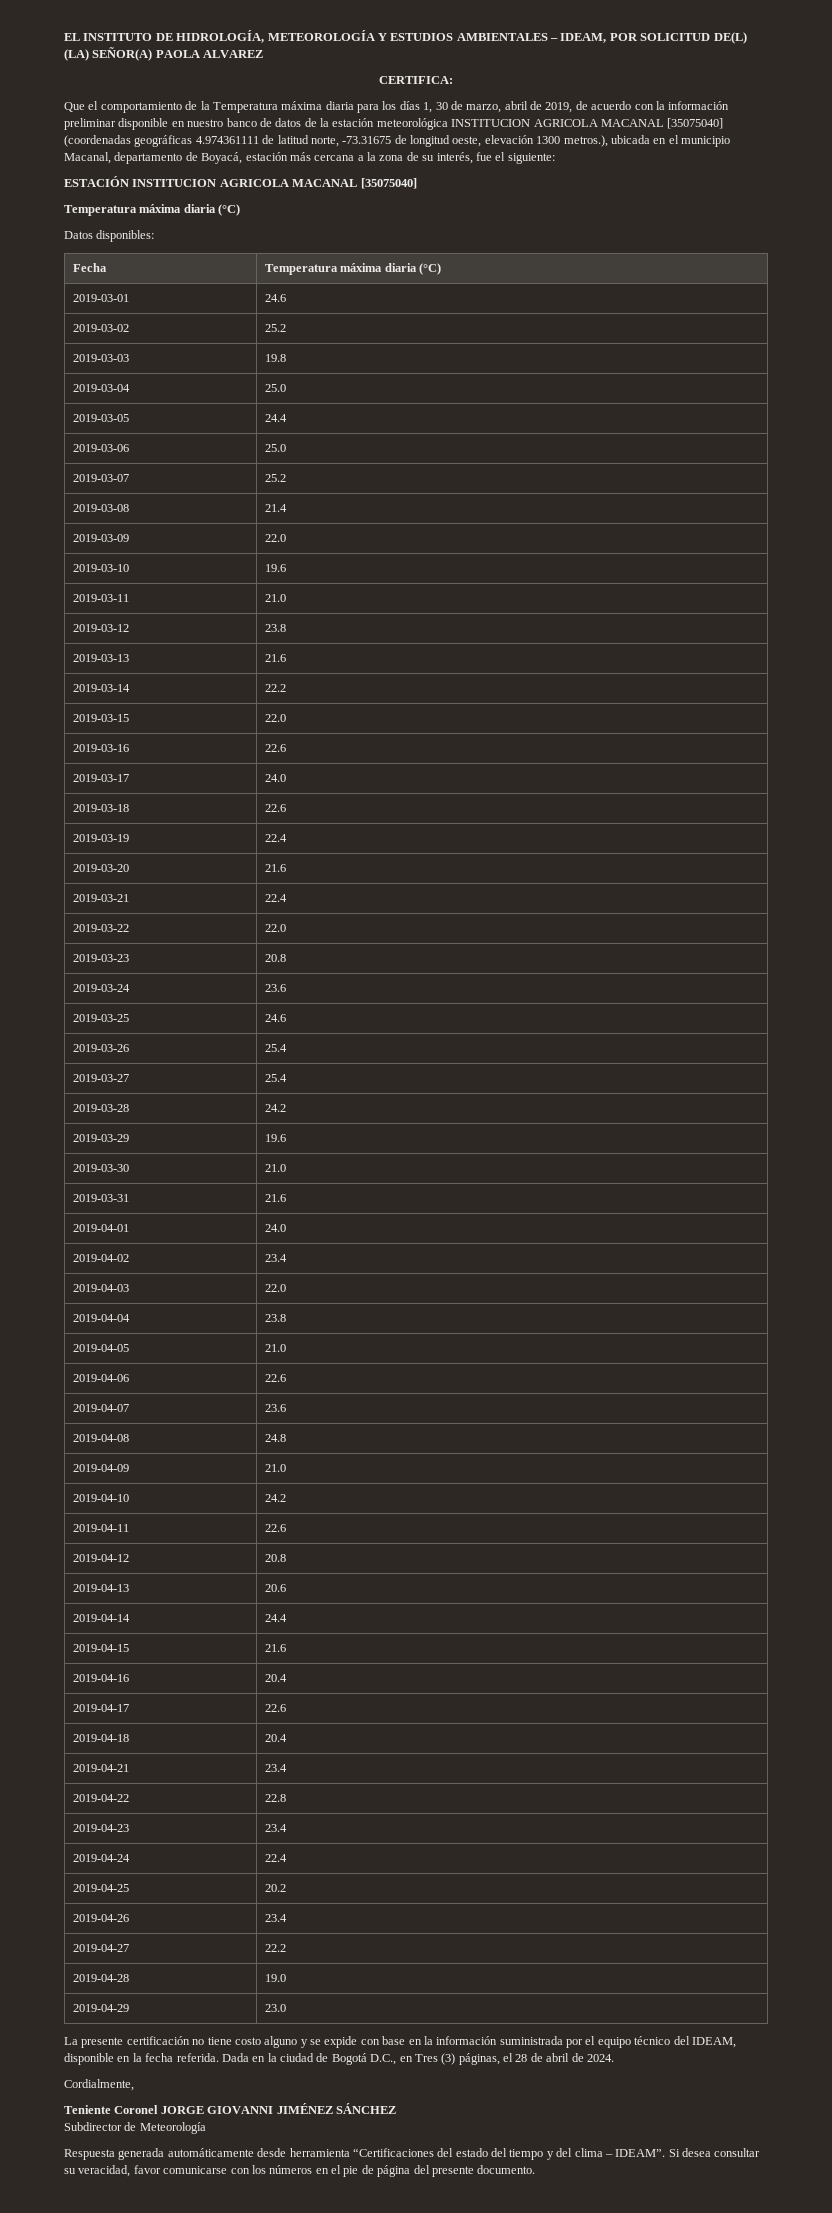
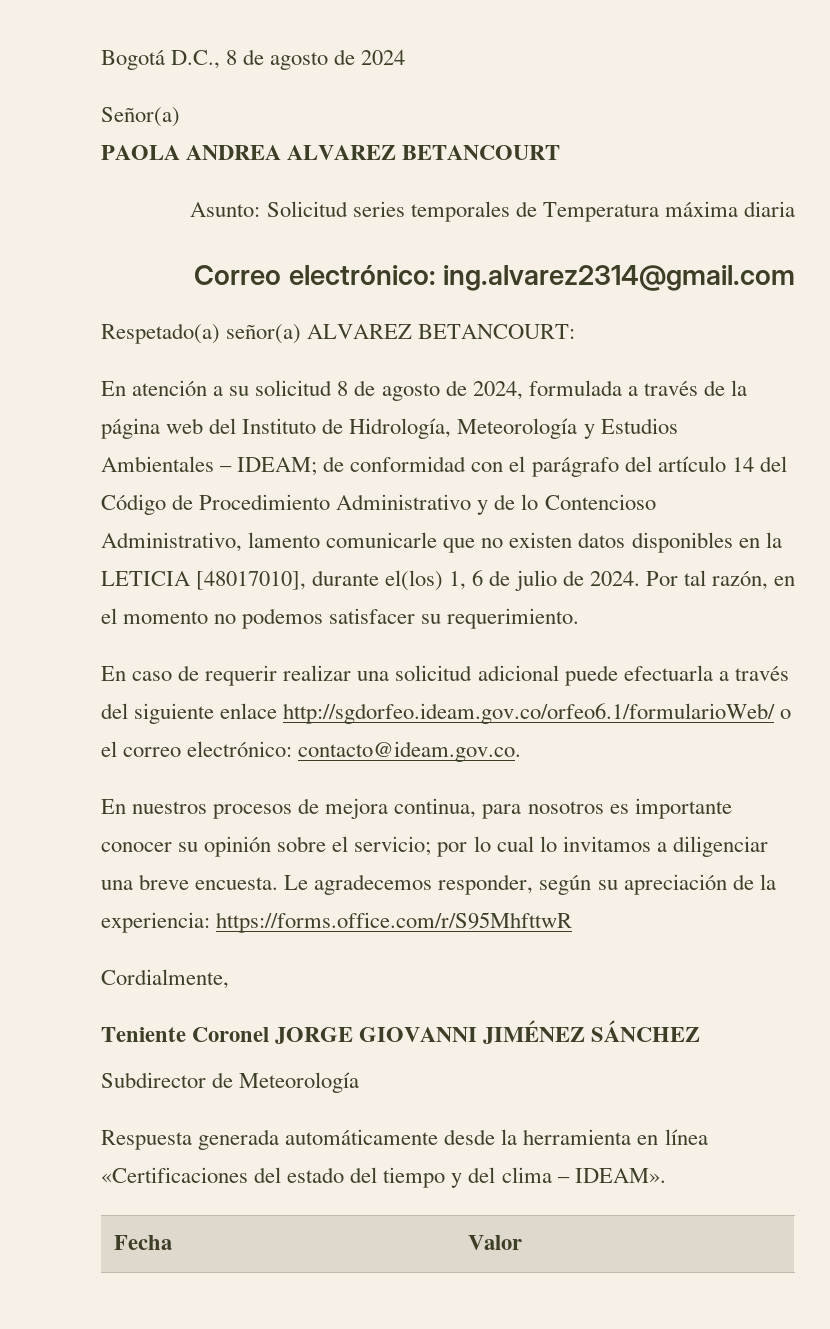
- EL INSTITUTO DE HIDROLOGÍA, METEOROLOGÍA Y ESTUDIOS AMBIENTALES – IDEAM, POR SOLICITUD DE(L) (LA) SEÑOR(A) PAOLA ALVAREZ
- CERTIFICA:
- Que el comportamiento de la Temperatura máxima diaria para los días 1, 30 de marzo, abril de 2019, de acuerdo con la información preliminar disponible en nuestro banco de datos de la estación meteorológica INSTITUCION AGRICOLA MACANAL [35075040] (coordenadas geográficas 4.974361111 de latitud norte, -73.31675 de longitud oeste, elevación 1300 metros.), ubicada en el municipio Macanal, departamento de Boyacá, estación más cercana a la zona de su interés, fue el siguiente:
- ESTACIÓN INSTITUCION AGRICOLA MACANAL [35075040]
- Temperatura máxima diaria (°C)
- Datos disponibles:
- Fecha | Temperatura máxima diaria (°C)
- 2019-03-01 | 24.6
- 2019-03-02 | 25.2
- 2019-03-03 | 19.8
- 2019-03-04 | 25.0
- 2019-03-05 | 24.4
- 2019-03-06 | 25.0
- 2019-03-07 | 25.2
- 2019-03-08 | 21.4
- 2019-03-09 | 22.0
- 2019-03-10 | 19.6
- 2019-03-11 | 21.0
- 2019-03-12 | 23.8
- 2019-03-13 | 21.6
- 2019-03-14 | 22.2
- 2019-03-15 | 22.0
- 2019-03-16 | 22.6
- 2019-03-17 | 24.0
- 2019-03-18 | 22.6
- 2019-03-19 | 22.4
- 2019-03-20 | 21.6
- 2019-03-21 | 22.4
- 2019-03-22 | 22.0
- 2019-03-23 | 20.8
- 2019-03-24 | 23.6
- 2019-03-25 | 24.6
- 2019-03-26 | 25.4
- 2019-03-27 | 25.4
- 2019-03-28 | 24.2
- 2019-03-29 | 19.6
- 2019-03-30 | 21.0
- 2019-03-31 | 21.6
- 2019-04-01 | 24.0
- 2019-04-02 | 23.4
- 2019-04-03 | 22.0
- 2019-04-04 | 23.8
- 2019-04-05 | 21.0
- 2019-04-06 | 22.6
- 2019-04-07 | 23.6
- 2019-04-08 | 24.8
- 2019-04-09 | 21.0
- 2019-04-10 | 24.2
- 2019-04-11 | 22.6
- 2019-04-12 | 20.8
- 2019-04-13 | 20.6
- 2019-04-14 | 24.4
- 2019-04-15 | 21.6
- 2019-04-16 | 20.4
- 2019-04-17 | 22.6
- 2019-04-18 | 20.4
- 2019-04-21 | 23.4
- 2019-04-22 | 22.8
- 2019-04-23 | 23.4
- 2019-04-24 | 22.4
- 2019-04-25 | 20.2
- 2019-04-26 | 23.4
- 2019-04-27 | 22.2
- 2019-04-28 | 19.0
- 2019-04-29 | 23.0
- La presente certificación no tiene costo alguno y se expide con base en la información suministrada por el equipo técnico del IDEAM, disponible en la fecha referida. Dada en la ciudad de Bogotá D.C., en Tres (3) páginas, el 28 de abril de 2024.
+ Bogotá D.C., 8 de agosto de 2024
+ Señor(a)
+ PAOLA ANDREA ALVAREZ BETANCOURT
+ Asunto: Solicitud series temporales de Temperatura máxima diaria
+ Correo electrónico: ing.alvarez2314@gmail.com
+ Respetado(a) señor(a) ALVAREZ BETANCOURT:
+ En atención a su solicitud 8 de agosto de 2024, formulada a través de la página web del Instituto de Hidrología, Meteorología y Estudios Ambientales – IDEAM; de conformidad con el parágrafo del artículo 14 del Código de Procedimiento Administrativo y de lo Contencioso Administrativo, lamento comunicarle que no existen datos disponibles en la LETICIA [48017010], durante el(los) 1, 6 de julio de 2024. Por tal razón, en el momento no podemos satisfacer su requerimiento.
+ En caso de requerir realizar una solicitud adicional puede efectuarla a través del siguiente enlace http://sgdorfeo.ideam.gov.co/orfeo6.1/formularioWeb/ o el correo electrónico: contacto@ideam.gov.co.
+ En nuestros procesos de mejora continua, para nosotros es importante conocer su opinión sobre el servicio; por lo cual lo invitamos a diligenciar una breve encuesta. Le agradecemos responder, según su apreciación de la experiencia: https://forms.office.com/r/S95MhfttwR
- Respuesta generada automáticamente desde herramienta “Certificaciones del estado del tiempo y del clima – IDEAM”. Si desea consultar su veracidad, favor comunicarse con los números en el pie de página del presente documento.
+ Respuesta generada automáticamente desde la herramienta en línea «Certificaciones del estado del tiempo y del clima – IDEAM».
+ Fecha | Valor

